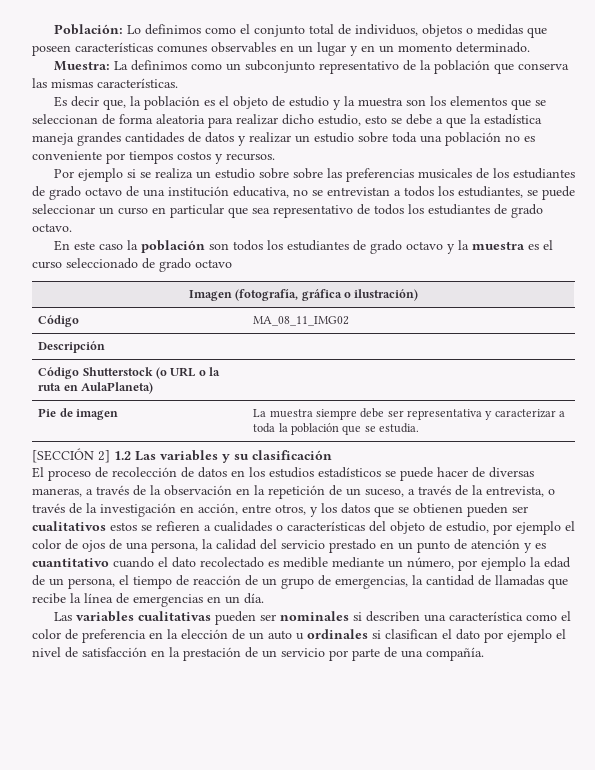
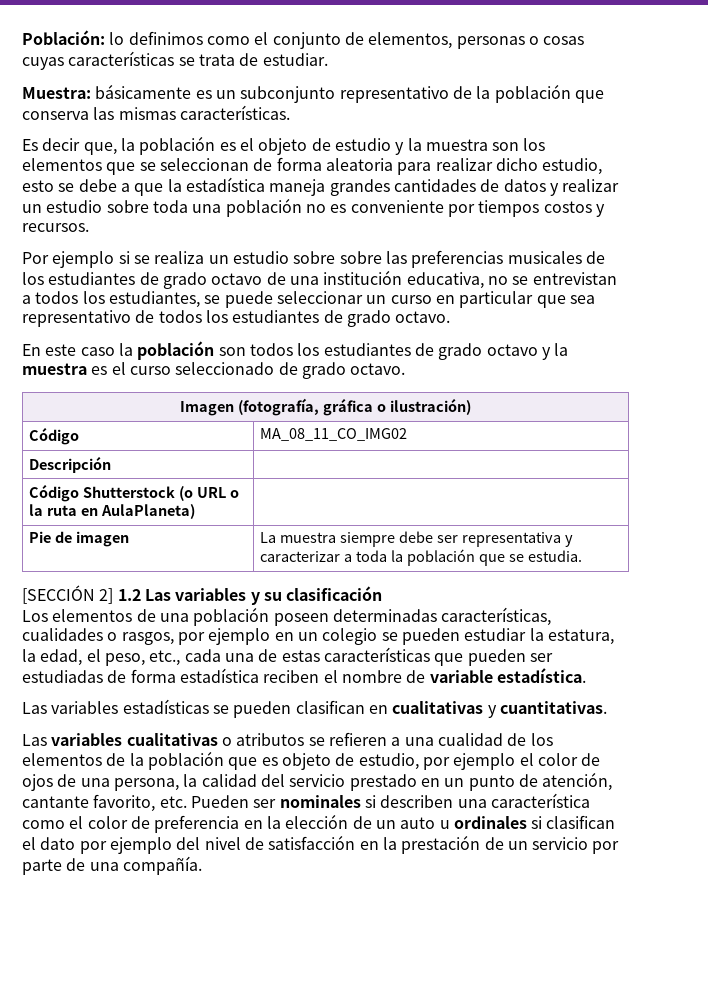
- Población: Lo definimos como el conjunto total de individuos, objetos o medidas que poseen características comunes observables en un lugar y en un momento determinado.
- Muestra: La definimos como un subconjunto representativo de la población que conserva las mismas características.
+ Población: lo definimos como el conjunto de elementos, personas o cosas cuyas características se trata de estudiar.
+ Muestra: básicamente es un subconjunto representativo de la población que conserva las mismas características.
- En este caso la población son todos los estudiantes de grado octavo y la muestra es el curso seleccionado de grado octavo
+ En este caso la población son todos los estudiantes de grado octavo y la muestra es el curso seleccionado de grado octavo.
- Código | MA_08_11_IMG02
+ Código | MA_08_11_CO_IMG02
- El proceso de recolección de datos en los estudios estadísticos se puede hacer de diversas maneras, a través de la observación en la repetición de un suceso, a través de la entrevista, o través de la investigación en acción, entre otros, y los datos que se obtienen pueden ser cualitativos estos se refieren a cualidades o características del objeto de estudio, por ejemplo el color de ojos de una persona, la calidad del servicio prestado en un punto de atención y es cuantitativo cuando el dato recolectado es medible mediante un número, por ejemplo la edad de un persona, el tiempo de reacción de un grupo de emergencias, la cantidad de llamadas que recibe la línea de emergencias en un día.
- Las variables cualitativas pueden ser nominales si describen una característica como el color de preferencia en la elección de un auto u ordinales si clasifican el dato por ejemplo el nivel de satisfacción en la prestación de un servicio por parte de una compañía.
+ Los elementos de una población poseen determinadas características, cualidades o rasgos, por ejemplo en un colegio se pueden estudiar la estatura, la edad, el peso, etc., cada una de estas características que pueden ser estudiadas de forma estadística reciben el nombre de variable estadística.
+ Las variables estadísticas se pueden clasifican en cualitativas y cuantitativas.
+ Las variables cualitativas o atributos se refieren a una cualidad de los elementos de la población que es objeto de estudio, por ejemplo el color de ojos de una persona, la calidad del servicio prestado en un punto de atención, cantante favorito, etc. Pueden ser nominales si describen una característica como el color de preferencia en la elección de un auto u ordinales si clasifican el dato por ejemplo del nivel de satisfacción en la prestación de un servicio por parte de una compañía.

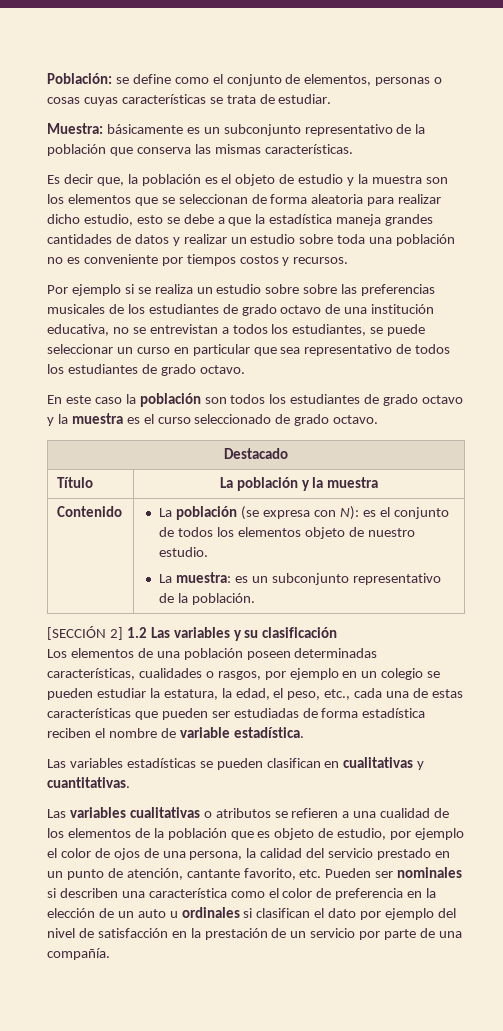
- Población: lo definimos como el conjunto de elementos, personas o cosas cuyas características se trata de estudiar.
+ Población: se define como el conjunto de elementos, personas o cosas cuyas características se trata de estudiar.
- Imagen (fotografía, gráfica o ilustración)
- Código | MA_08_11_CO_IMG02
- Descripción |
- Código Shutterstock (o URL o la ruta en AulaPlaneta) |
- Pie de imagen | La muestra siempre debe ser representativa y caracterizar a toda la población que se estudia.
+ Destacado
+ Título | La población y la muestra
+ Contenido | La población (se expresa con N): es el conjunto de todos los elementos objeto de nuestro estudio.
+ La muestra: es un subconjunto representativo de la población.

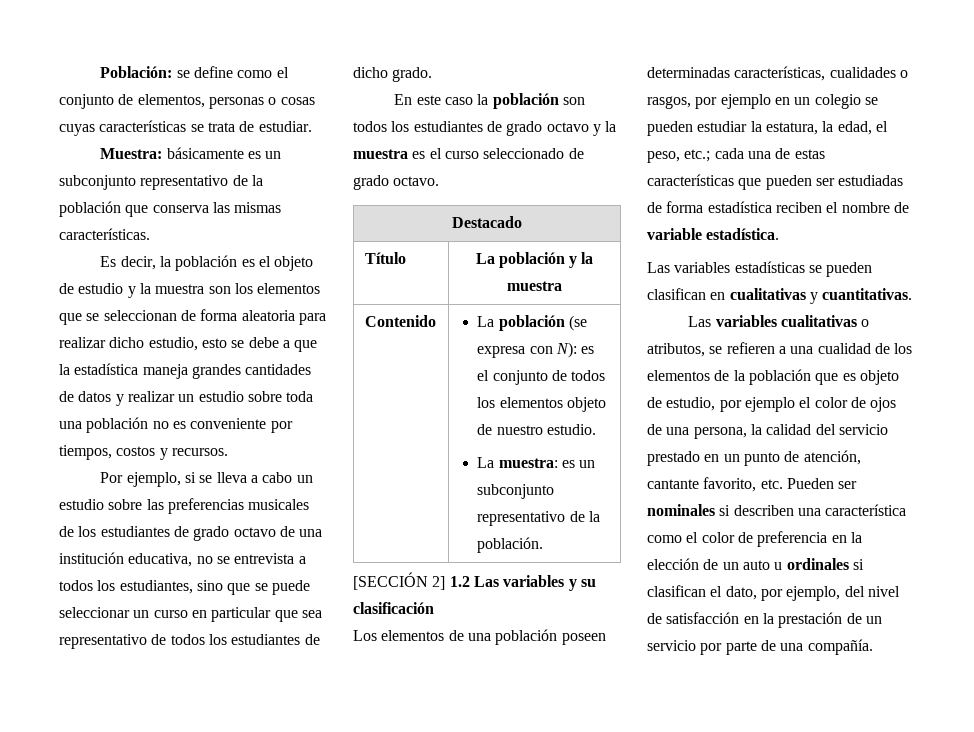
- Es decir que, la población es el objeto de estudio y la muestra son los elementos que se seleccionan de forma aleatoria para realizar dicho estudio, esto se debe a que la estadística maneja grandes cantidades de datos y realizar un estudio sobre toda una población no es conveniente por tiempos costos y recursos.
+ Es decir, la población es el objeto de estudio y la muestra son los elementos que se seleccionan de forma aleatoria para realizar dicho estudio, esto se debe a que la estadística maneja grandes cantidades de datos y realizar un estudio sobre toda una población no es conveniente por tiempos, costos y recursos.
- Por ejemplo si se realiza un estudio sobre sobre las preferencias musicales de los estudiantes de grado octavo de una institución educativa, no se entrevistan a todos los estudiantes, se puede seleccionar un curso en particular que sea representativo de todos los estudiantes de grado octavo.
+ Por ejemplo, si se lleva a cabo un estudio sobre las preferencias musicales de los estudiantes de grado octavo de una institución educativa, no se entrevista a todos los estudiantes, sino que se puede seleccionar un curso en particular que sea representativo de todos los estudiantes de dicho grado.
- Los elementos de una población poseen determinadas características, cualidades o rasgos, por ejemplo en un colegio se pueden estudiar la estatura, la edad, el peso, etc., cada una de estas características que pueden ser estudiadas de forma estadística reciben el nombre de variable estadística.
+ Los elementos de una población poseen determinadas características, cualidades o rasgos, por ejemplo en un colegio se pueden estudiar la estatura, la edad, el peso, etc.; cada una de estas características que pueden ser estudiadas de forma estadística reciben el nombre de variable estadística.
- Las variables cualitativas o atributos se refieren a una cualidad de los elementos de la población que es objeto de estudio, por ejemplo el color de ojos de una persona, la calidad del servicio prestado en un punto de atención, cantante favorito, etc. Pueden ser nominales si describen una característica como el color de preferencia en la elección de un auto u ordinales si clasifican el dato por ejemplo del nivel de satisfacción en la prestación de un servicio por parte de una compañía.
+ Las variables cualitativas o atributos, se refieren a una cualidad de los elementos de la población que es objeto de estudio, por ejemplo el color de ojos de una persona, la calidad del servicio prestado en un punto de atención, cantante favorito, etc. Pueden ser nominales si describen una característica como el color de preferencia en la elección de un auto u ordinales si clasifican el dato, por ejemplo, del nivel de satisfacción en la prestación de un servicio por parte de una compañía.

